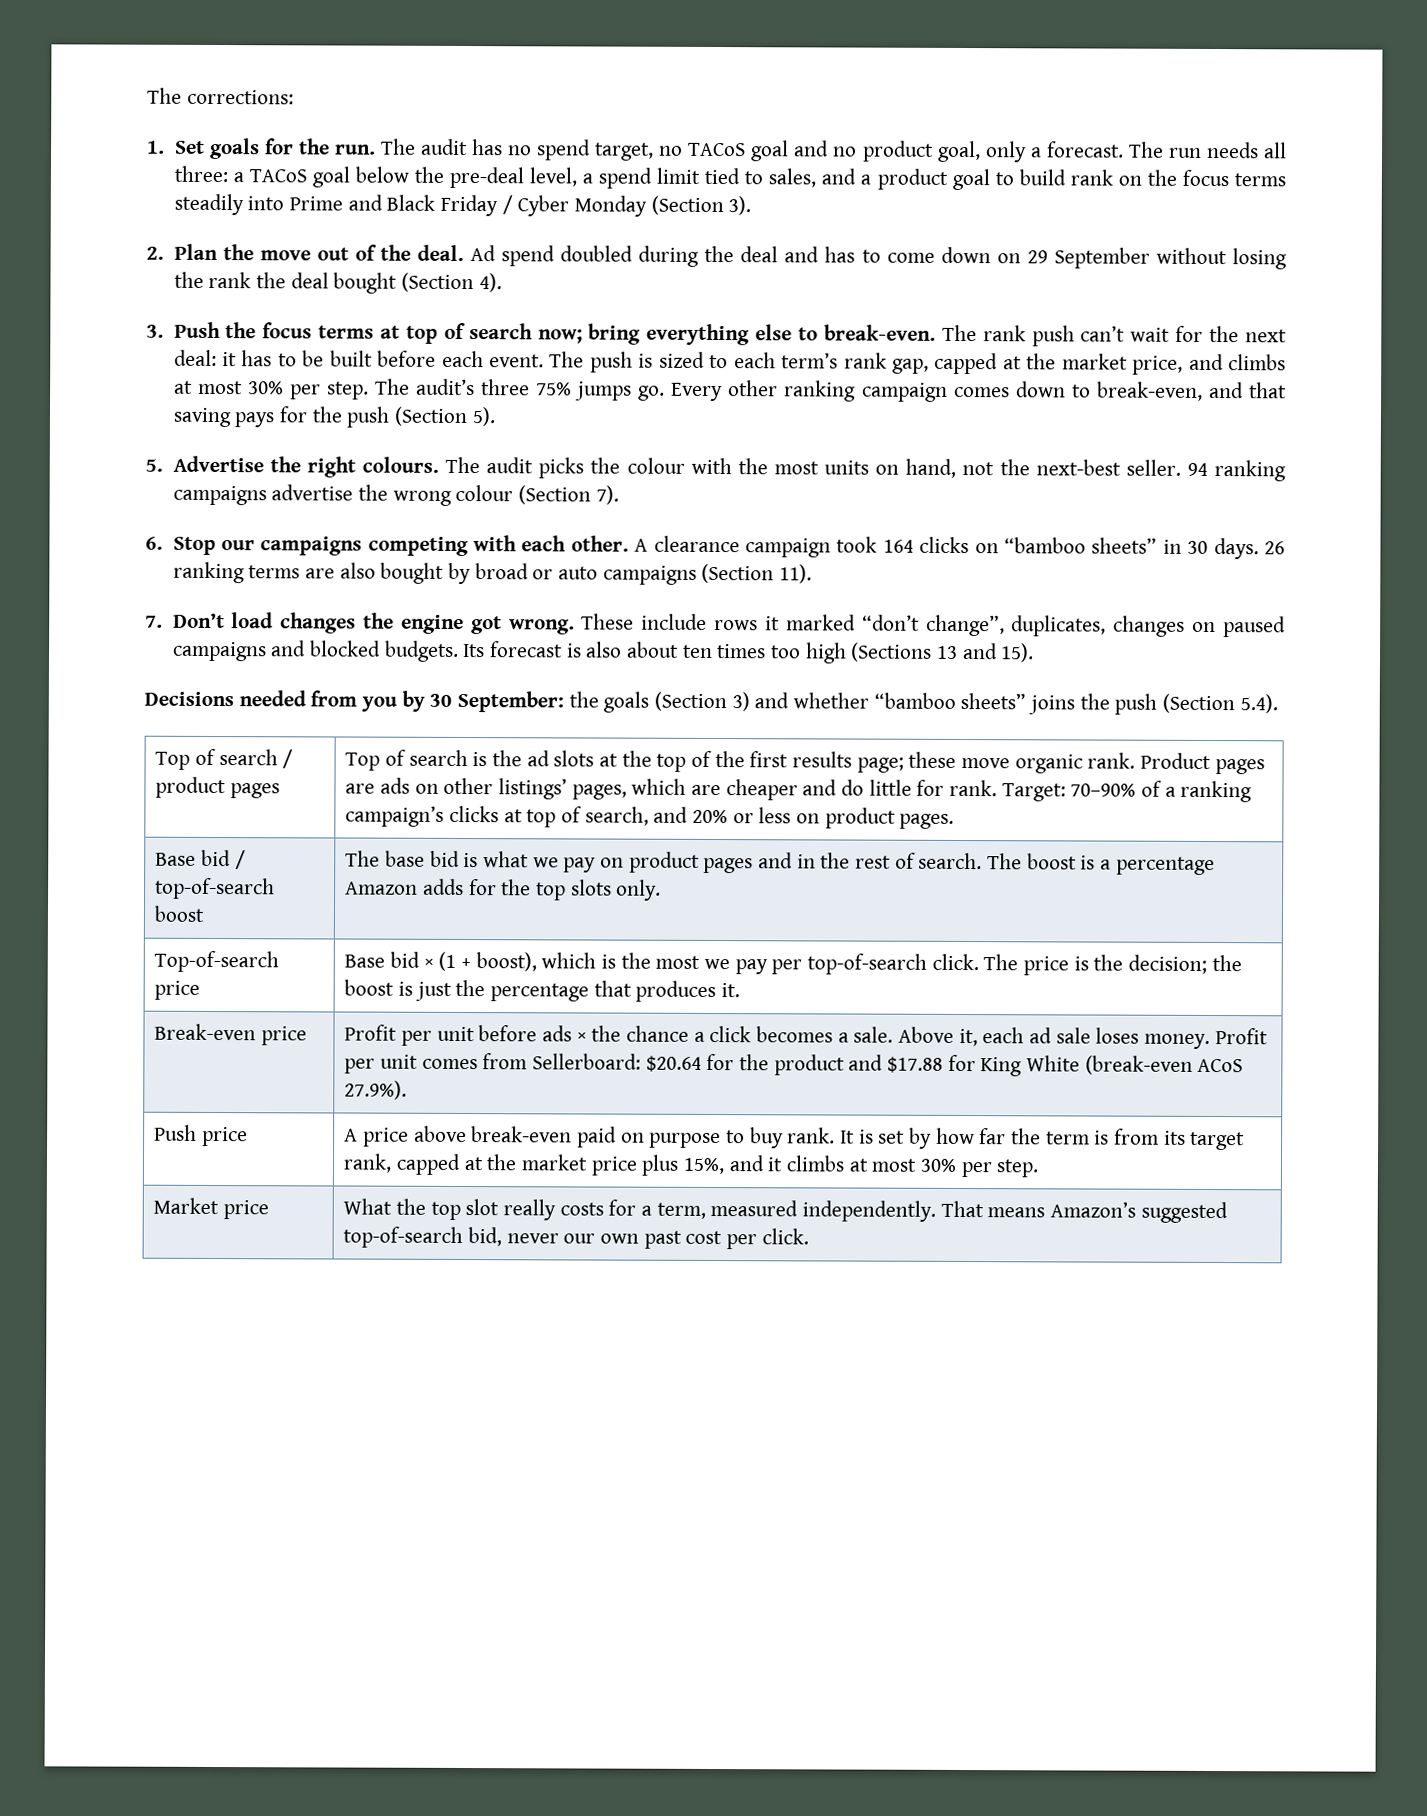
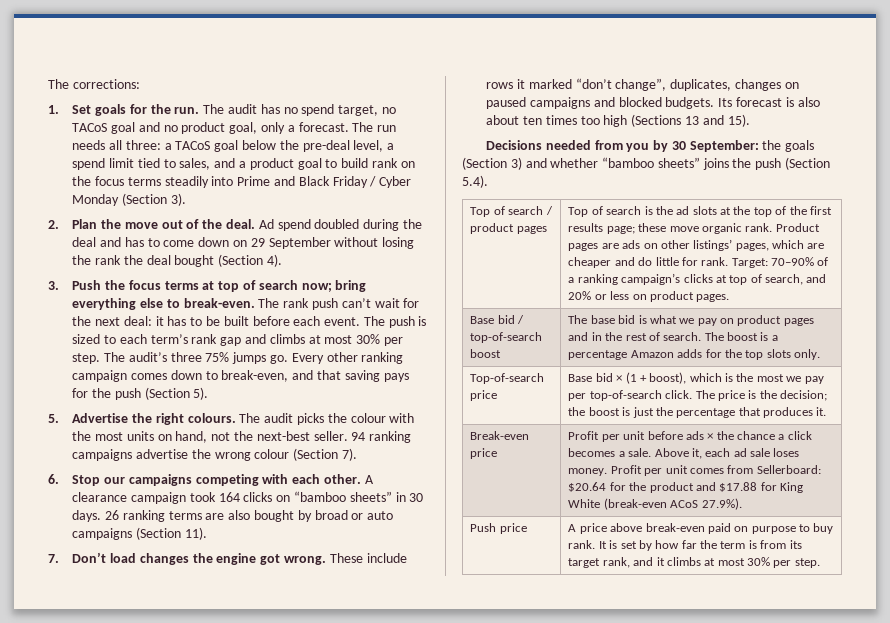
- The push is sized to each term’s rank gap, capped at the market price, and climbs at most 30% per step.
+ The push is sized to each term’s rank gap and climbs at most 30% per step.
- Push price | A price above break-even paid on purpose to buy rank. It is set by how far the term is from its target rank, capped at the market price plus 15%, and it climbs at most 30% per step.
+ Push price | A price above break-even paid on purpose to buy rank. It is set by how far the term is from its target rank, and it climbs at most 30% per step.
- Market price | What the top slot really costs for a term, measured independently. That means Amazon’s suggested top-of-search bid, never our own past cost per click.

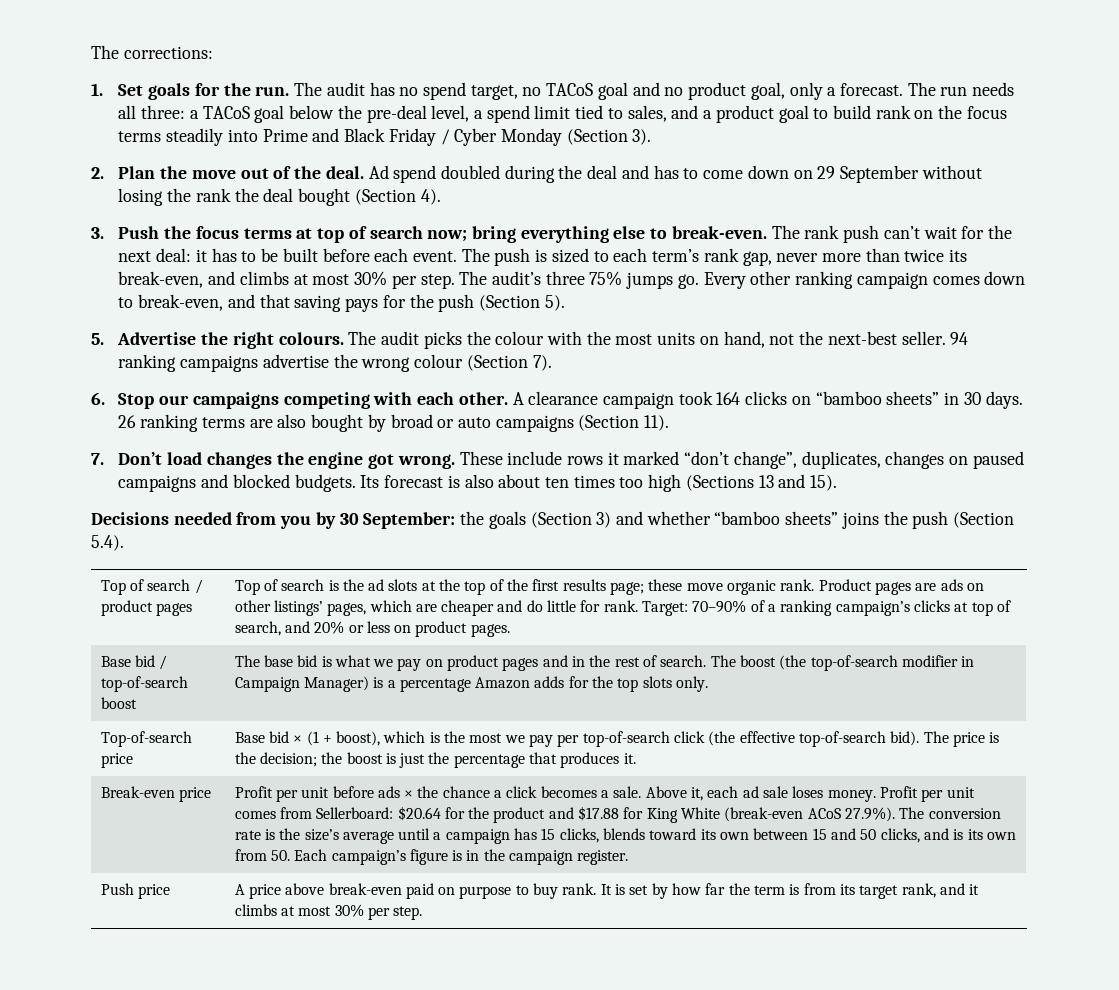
- The push is sized to each term’s rank gap and climbs at most 30% per step.
+ The push is sized to each term’s rank gap, never more than twice its break-even, and climbs at most 30% per step.
- Base bid / top-of-search boost | The base bid is what we pay on product pages and in the rest of search. The boost is a percentage Amazon adds for the top slots only.
+ Base bid / top-of-search boost | The base bid is what we pay on product pages and in the rest of search. The boost (the top-of-search modifier in Campaign Manager) is a percentage Amazon adds for the top slots only.
- Top-of-search price | Base bid × (1 + boost), which is the most we pay per top-of-search click. The price is the decision; the boost is just the percentage that produces it.
+ Top-of-search price | Base bid × (1 + boost), which is the most we pay per top-of-search click (the effective top-of-search bid). The price is the decision; the boost is just the percentage that produces it.
- Profit per unit comes from Sellerboard: $20.64 for the product and $17.88 for King White (break-even ACoS 27.9%).
+ Profit per unit comes from Sellerboard: $20.64 for the product and $17.88 for King White (break-even ACoS 27.9%). The conversion rate is the size’s average until a campaign has 15 clicks, blends toward its own between 15 and 50 clicks, and is its own from 50. Each campaign’s figure is in the campaign register.

